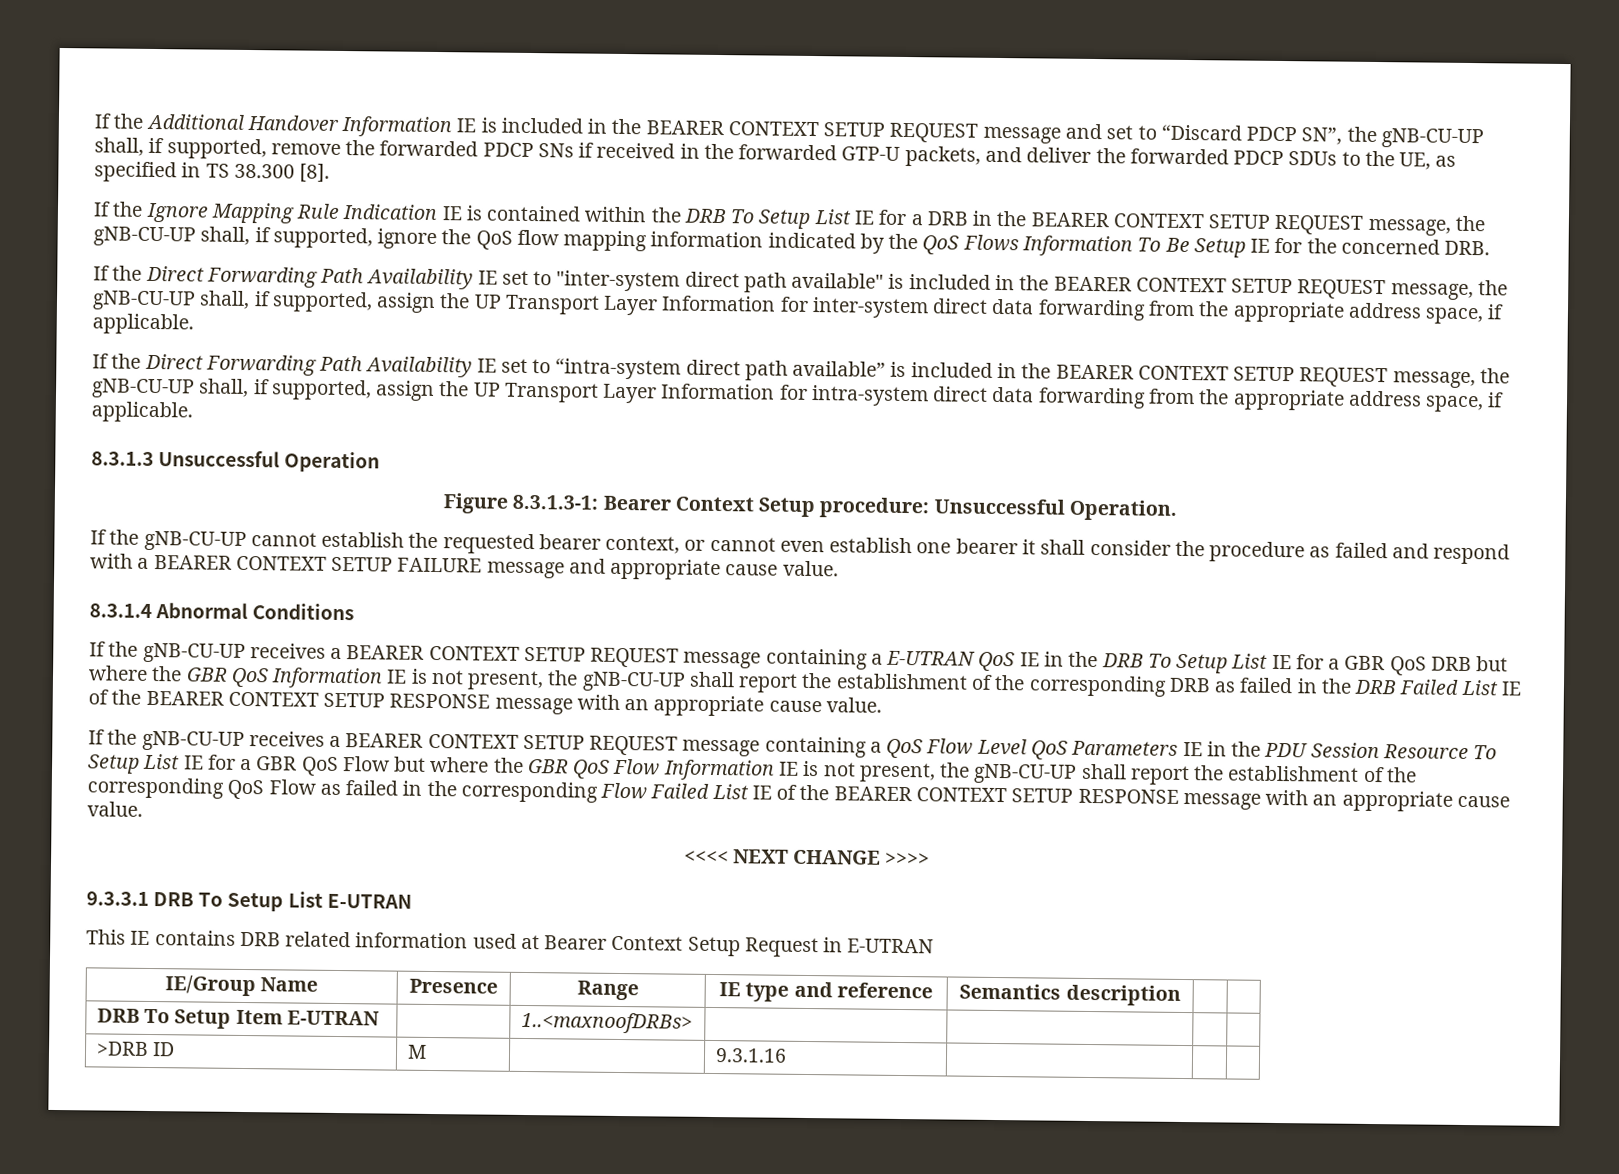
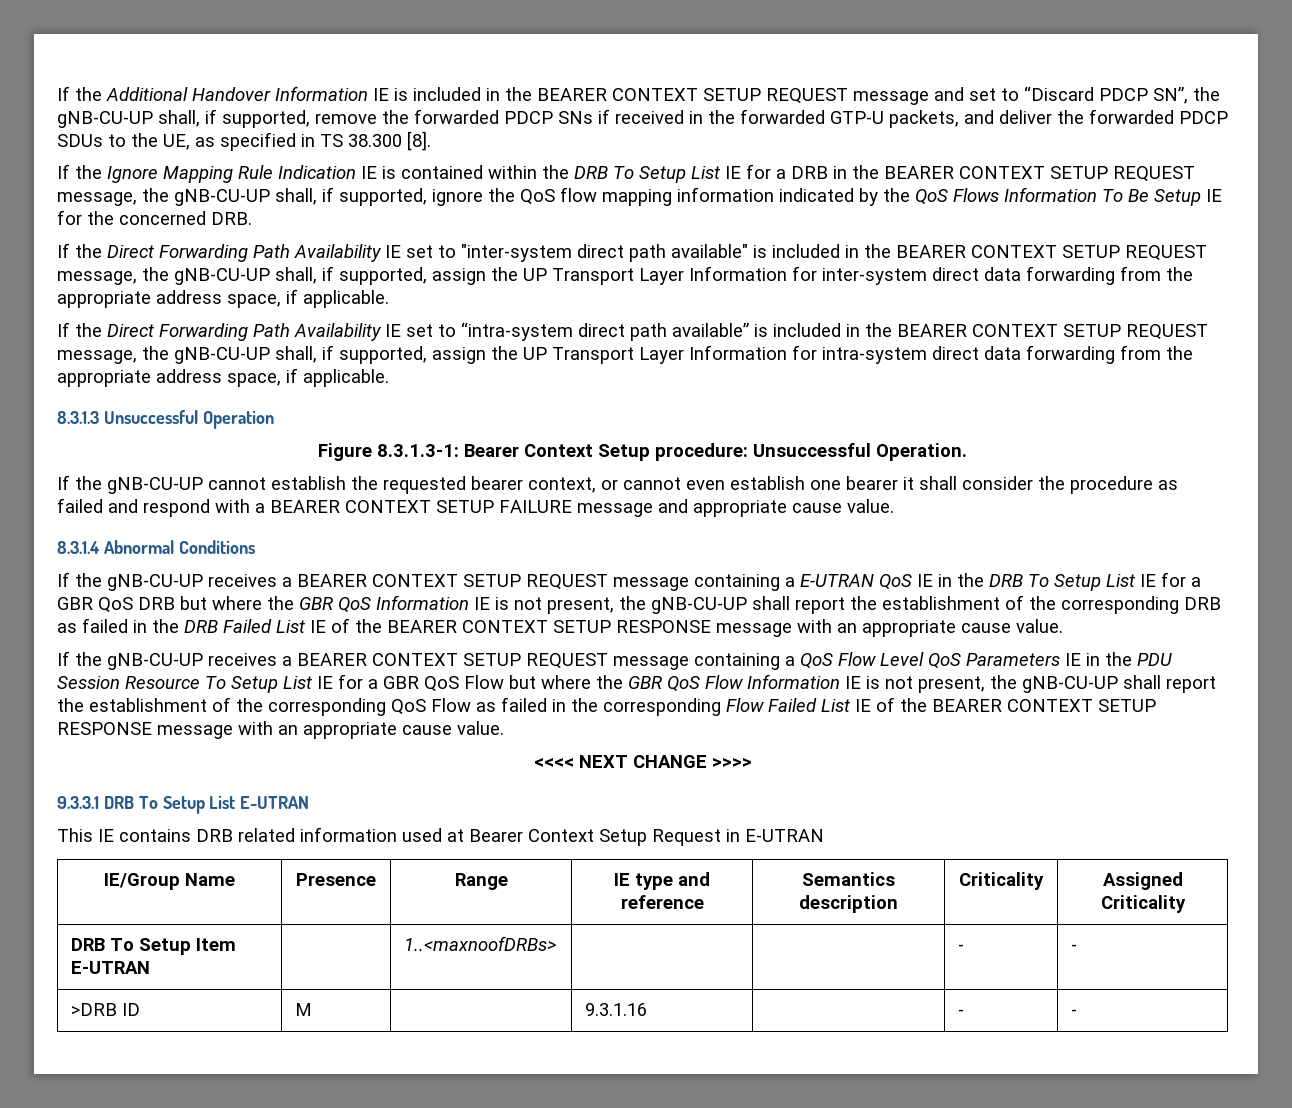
- IE/Group Name | Presence | Range | IE type and reference | Semantics description | |
+ IE/Group Name | Presence | Range | IE type and reference | Semantics description | Criticality | Assigned Criticality
- DRB To Setup Item E-UTRAN | | 1..<maxnoofDRBs> | | | |
+ DRB To Setup Item E-UTRAN | | 1..<maxnoofDRBs> | | | - | -
- >DRB ID | M | | 9.3.1.16 | | |
+ >DRB ID | M | | 9.3.1.16 | | - | -

